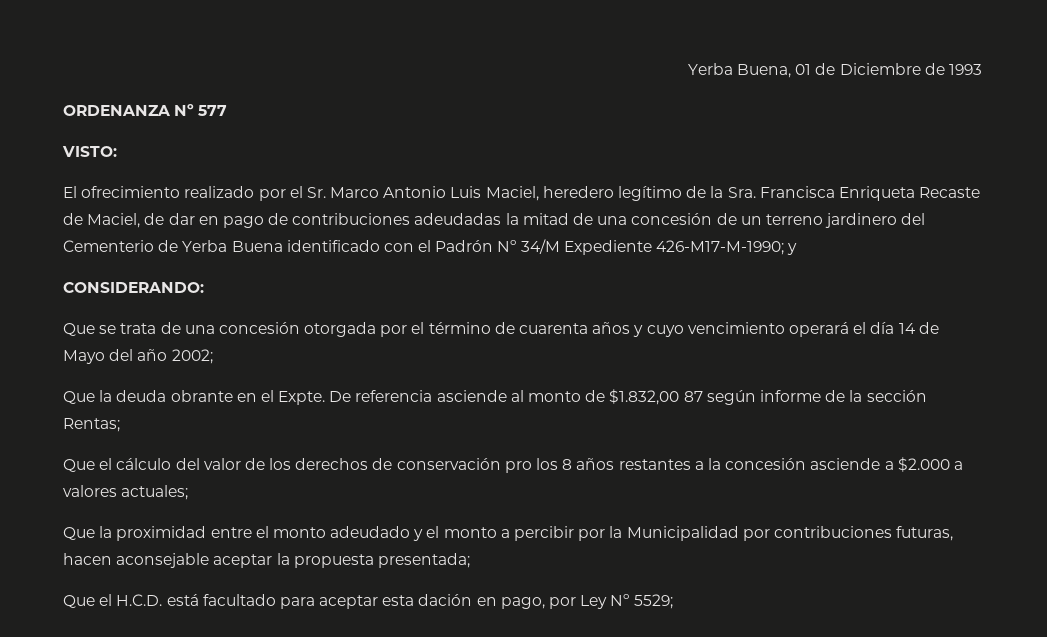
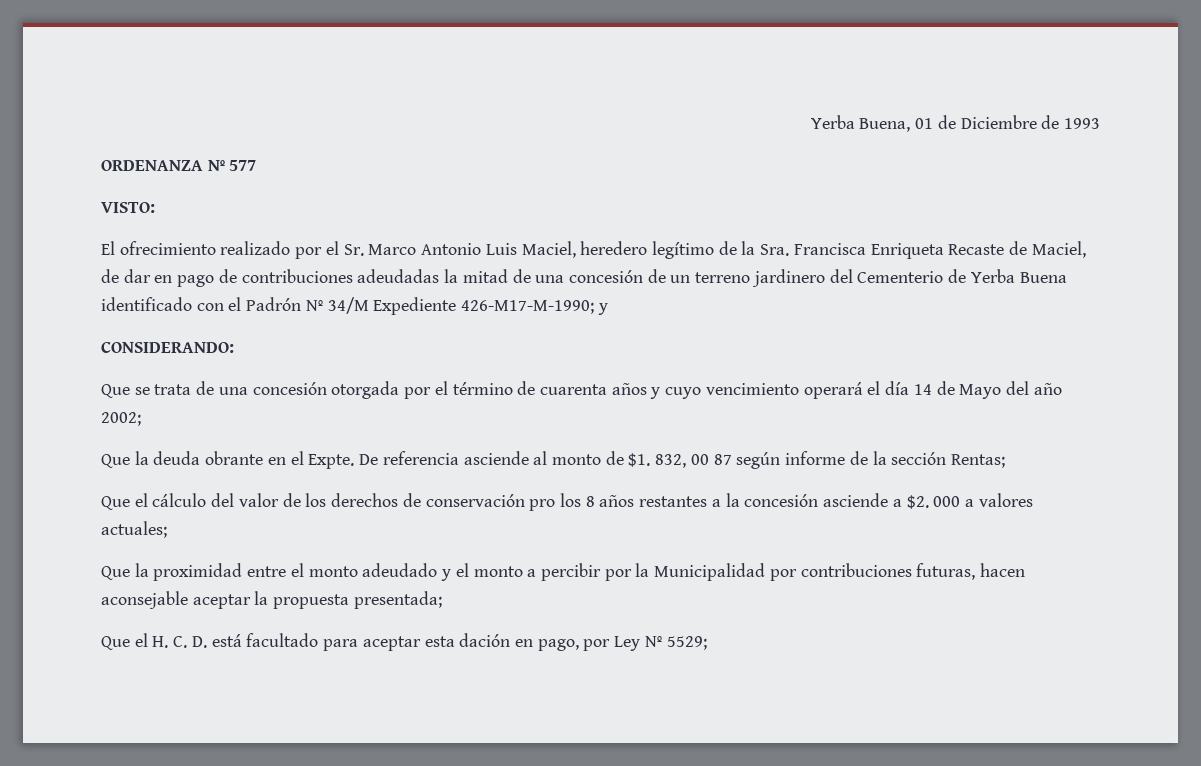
- De referencia asciende al monto de $1.832,00 87 según informe de la sección Rentas;
+ De referencia asciende al monto de $1. 832, 00 87 según informe de la sección Rentas;
- Que el cálculo del valor de los derechos de conservación pro los 8 años restantes a la concesión asciende a $2.000 a valores actuales;
+ Que el cálculo del valor de los derechos de conservación pro los 8 años restantes a la concesión asciende a $2. 000 a valores actuales;
- Que el H.C.D. está facultado para aceptar esta dación en pago, por Ley Nº 5529;
+ Que el H. C. D. está facultado para aceptar esta dación en pago, por Ley Nº 5529;

